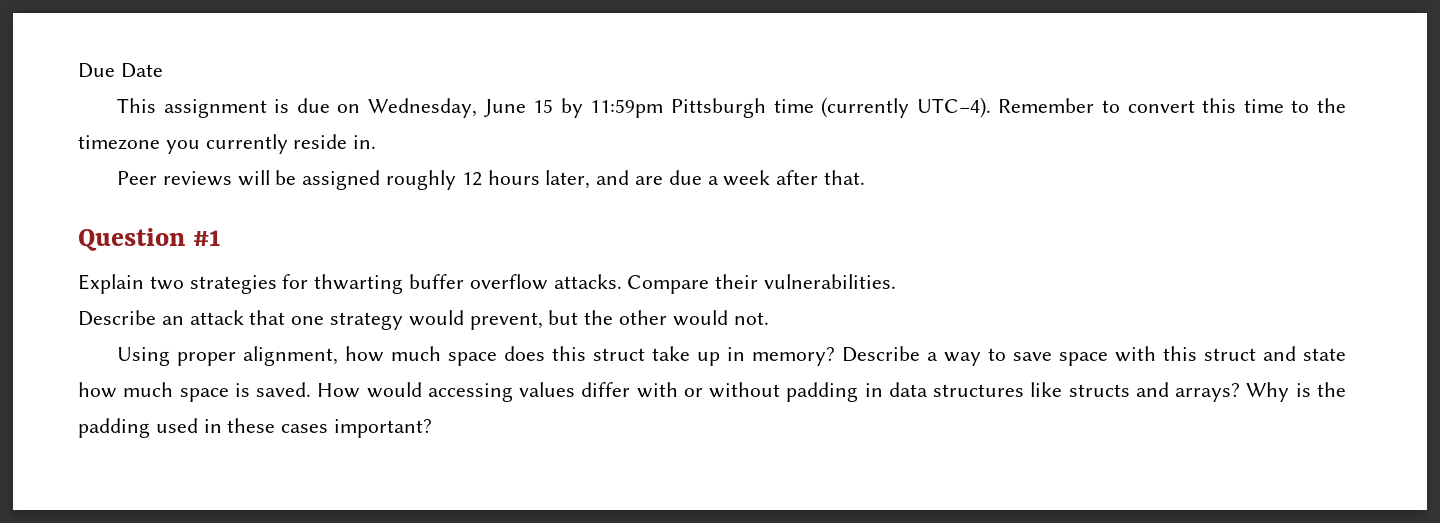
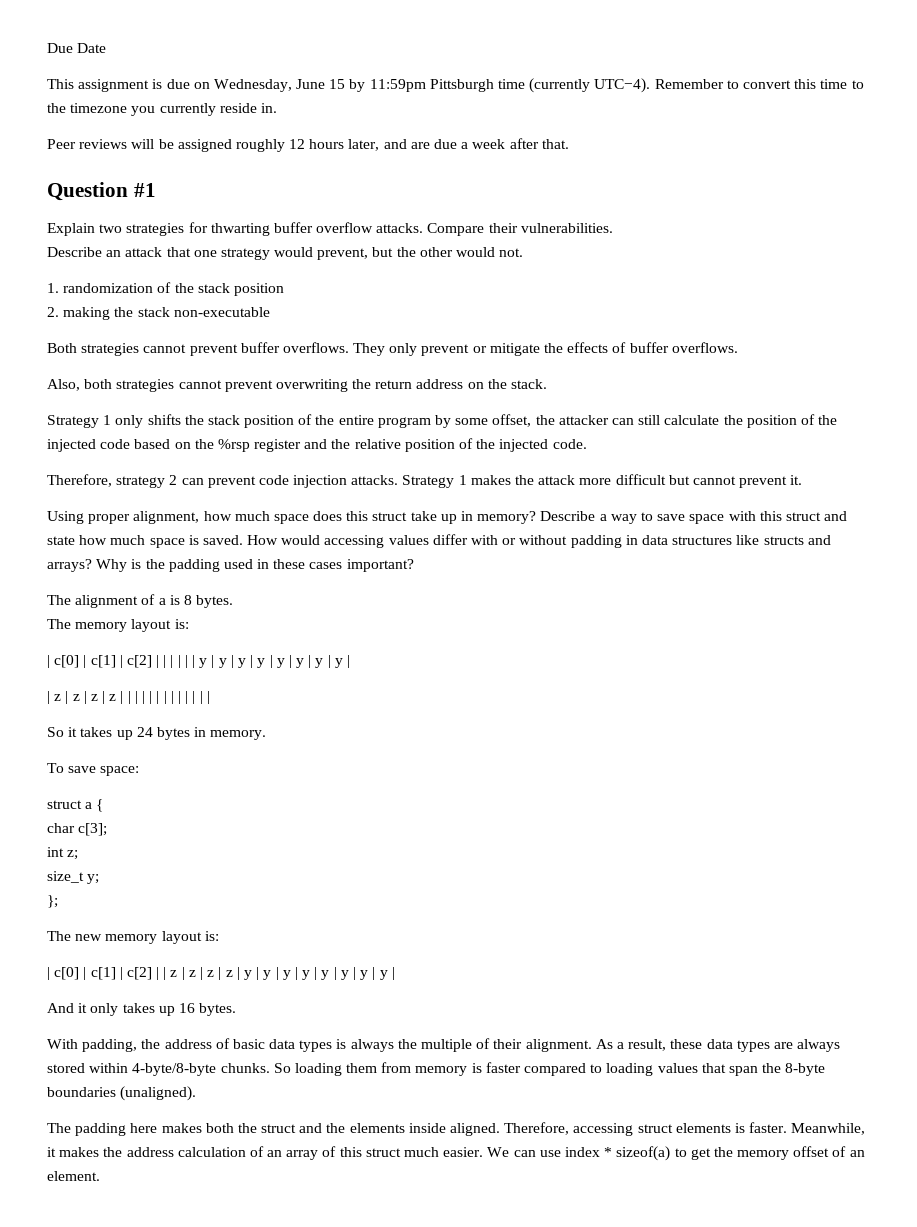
+ 1. randomization of the stack position
+ 2. making the stack non-executable
+ Both strategies cannot prevent buffer overflows. They only prevent or mitigate the effects of buffer overflows.
+ Also, both strategies cannot prevent overwriting the return address on the stack.
+ Strategy 1 only shifts the stack position of the entire program by some offset, the attacker can still calculate the position of the injected code based on the %rsp register and the relative position of the injected code.
+ Therefore, strategy 2 can prevent code injection attacks. Strategy 1 makes the attack more difficult but cannot prevent it.
+ The alignment of a is 8 bytes.
+ The memory layout is:
+ | c[0] | c[1] | c[2] | | | | | | y | y | y | y | y | y | y | y |
+ | z | z | z | z | | | | | | | | | | | | |
+ So it takes up 24 bytes in memory.
+ To save space:
+ struct a {
+ char c[3];
+ int z;
+ size_t y;
+ };
+ The new memory layout is:
+ | c[0] | c[1] | c[2] | | z | z | z | z | y | y | y | y | y | y | y | y |
+ And it only takes up 16 bytes.
+ With padding, the address of basic data types is always the multiple of their alignment. As a result, these data types are always stored within 4-byte/8-byte chunks. So loading them from memory is faster compared to loading values that span the 8-byte boundaries (unaligned).
+ The padding here makes both the struct and the elements inside aligned. Therefore, accessing struct elements is faster. Meanwhile, it makes the address calculation of an array of this struct much easier. We can use index * sizeof(a) to get the memory offset of an element.

